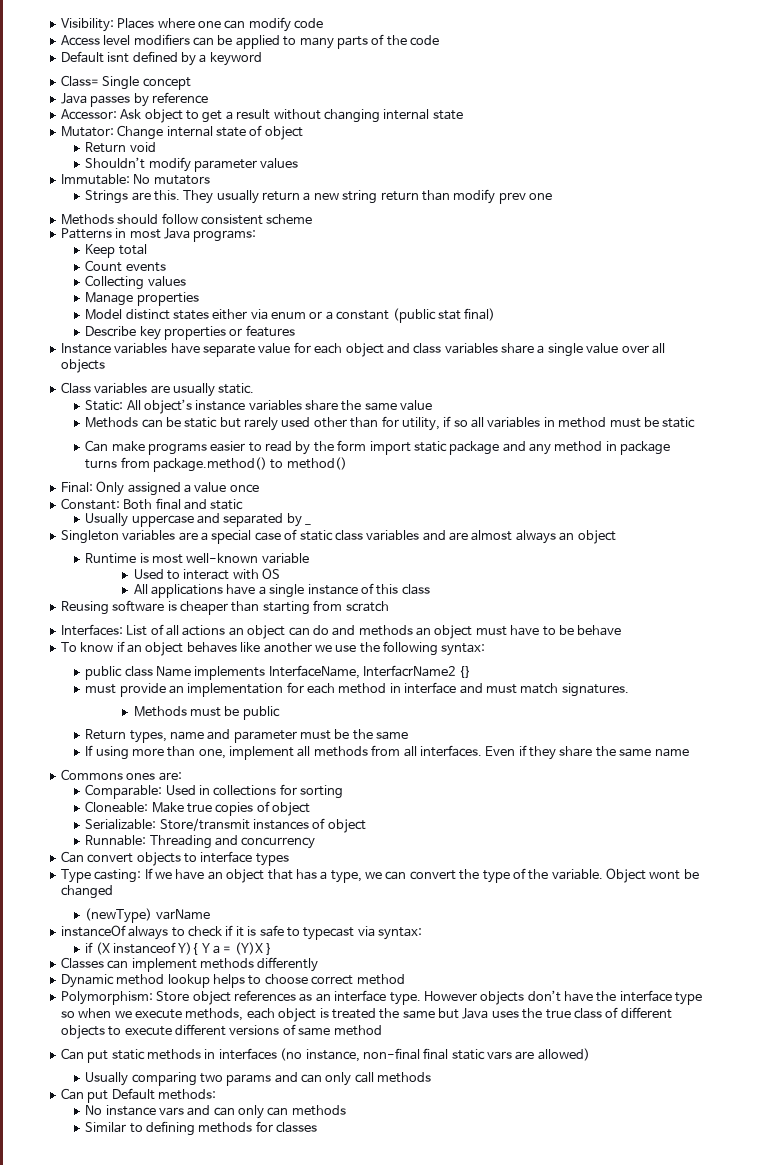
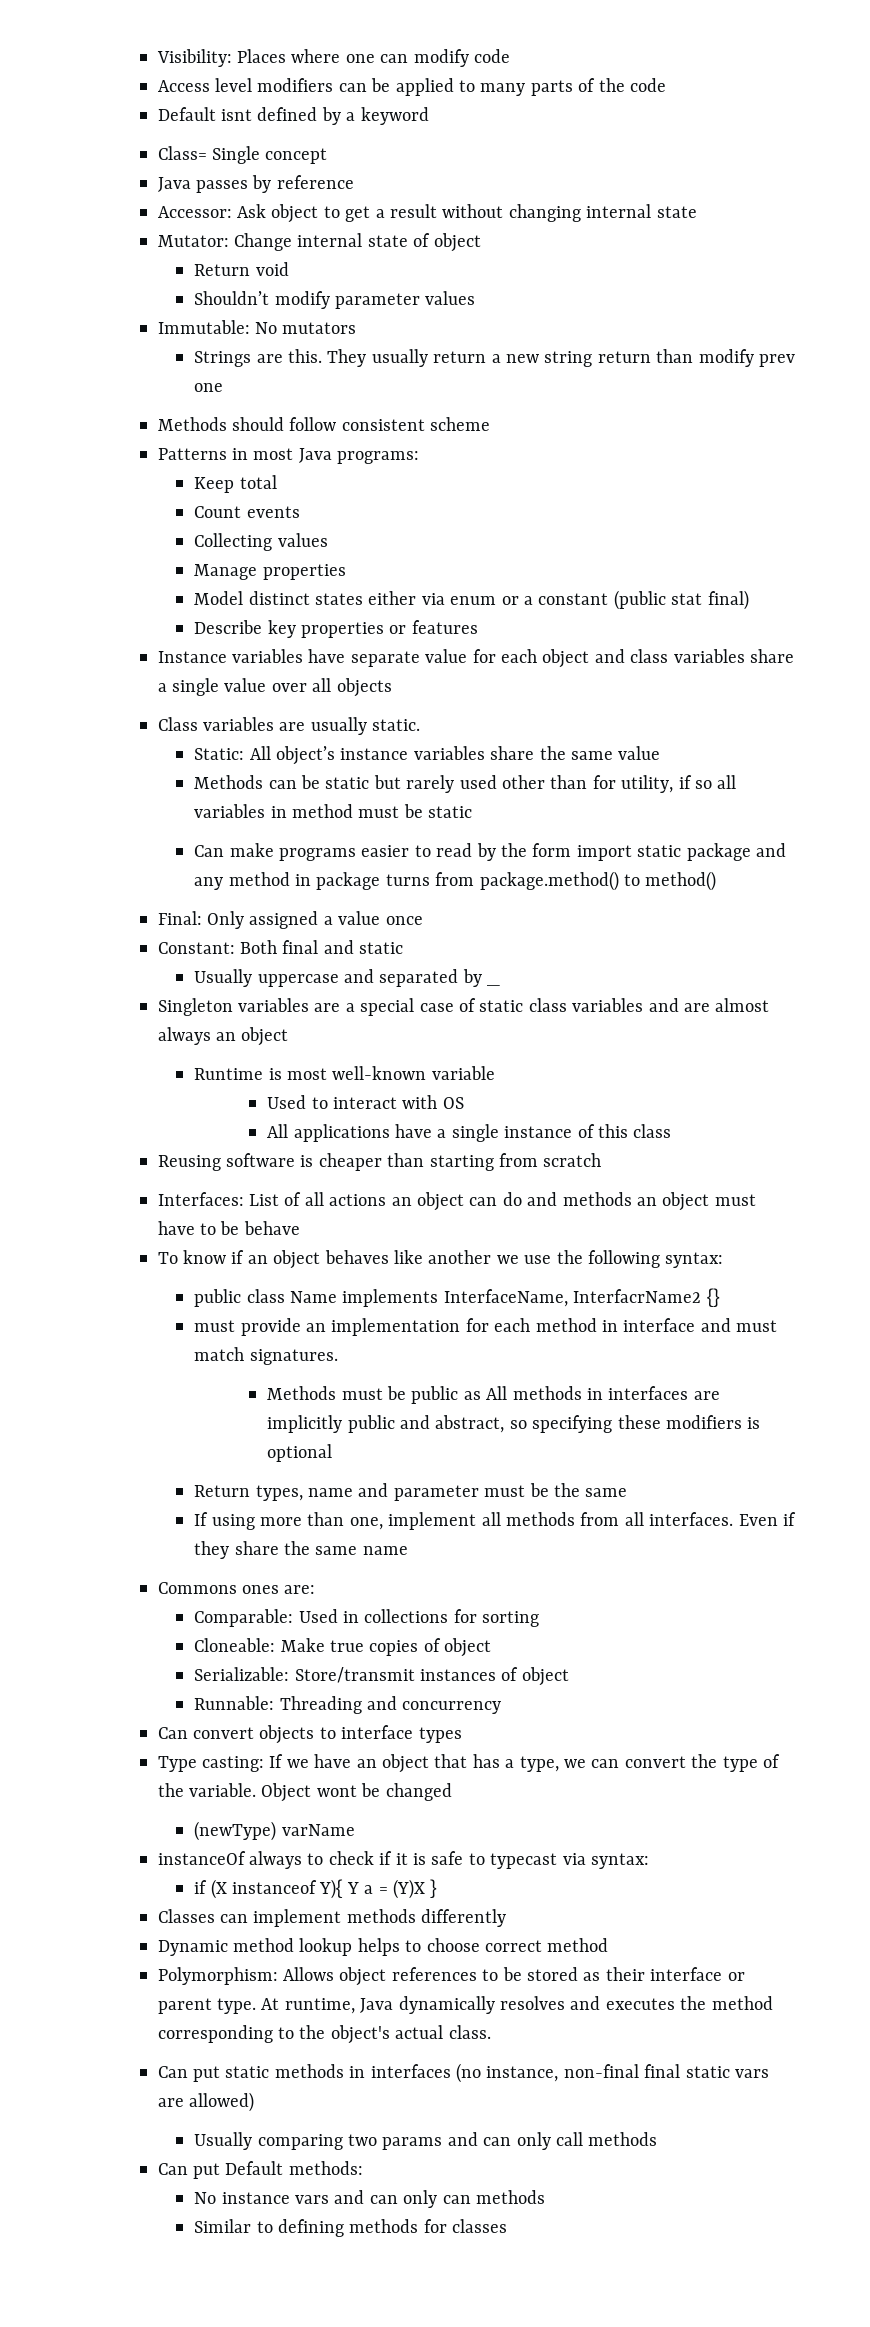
- Methods must be public
+ Methods must be public as All methods in interfaces are implicitly public and abstract, so specifying these modifiers is optional
- Polymorphism: Store object references as an interface type. However objects don’t have the interface type so when we execute methods, each object is treated the same but Java uses the true class of different objects to execute different versions of same method
+ Polymorphism: Allows object references to be stored as their interface or parent type. At runtime, Java dynamically resolves and executes the method corresponding to the object's actual class.

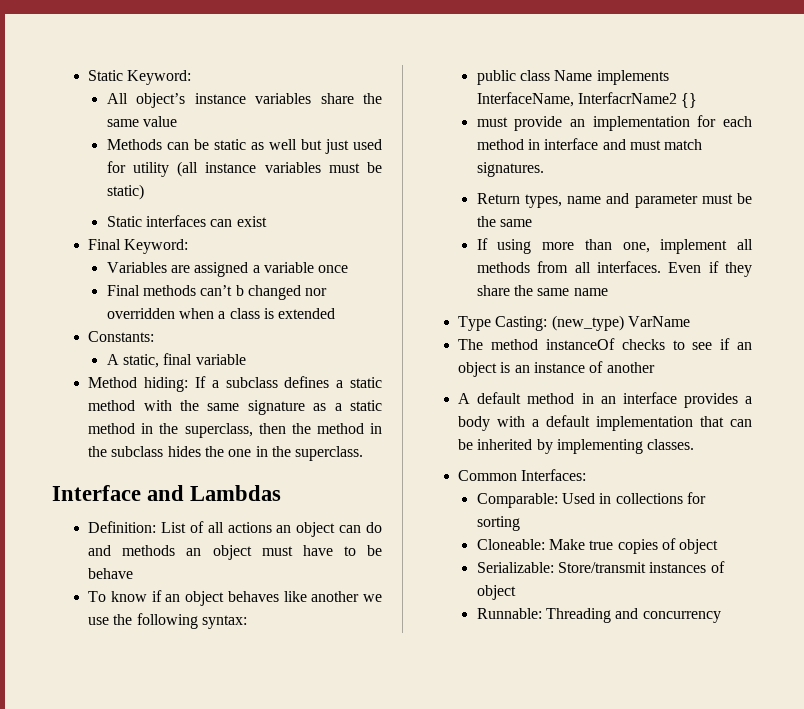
- Visibility: Places where one can modify code
- Access level modifiers can be applied to many parts of the code
- Default isnt defined by a keyword
- Class= Single concept
- Java passes by reference
- Accessor: Ask object to get a result without changing internal state
- Mutator: Change internal state of object
- Return void
- Shouldn’t modify parameter values
- Immutable: No mutators
- Strings are this. They usually return a new string return than modify prev one
- Methods should follow consistent scheme
- Patterns in most Java programs:
- Keep total
- Count events
- Collecting values
- Manage properties
- Model distinct states either via enum or a constant (public stat final)
- Describe key properties or features
- Instance variables have separate value for each object and class variables share a single value over all objects
- Class variables are usually static.
- Static: All object’s instance variables share the same value
+ Static Keyword:
+ All object’s instance variables share the same value
- Methods can be static but rarely used other than for utility, if so all variables in method must be static
- Can make programs easier to read by the form import static package and any method in package turns from package.method() to method()
- Final: Only assigned a value once
- Constant: Both final and static
- Usually uppercase and separated by _
- Singleton variables are a special case of static class variables and are almost always an object
- Runtime is most well-known variable
- Used to interact with OS
- All applications have a single instance of this class
- Reusing software is cheaper than starting from scratch
- Interfaces: List of all actions an object can do and methods an object must have to be behave
+ Methods can be static as well but just used for utility (all instance variables must be static)
+ Static interfaces can exist
+ Final Keyword:
+ Variables are assigned a variable once
+ Final methods can’t b changed nor overridden when a class is extended
+ Constants:
+ A static, final variable
+ Method hiding: If a subclass defines a static method with the same signature as a static method in the superclass, then the method in the subclass hides the one in the superclass.
+ Interface and Lambdas
+ Definition: List of all actions an object can do and methods an object must have to be behave
- Methods must be public as All methods in interfaces are implicitly public and abstract, so specifying these modifiers is optional
- Commons ones are:
+ Type Casting: (new_type) VarName
+ The method instanceOf checks to see if an object is an instance of another
+ A default method in an interface provides a body with a default implementation that can be inherited by implementing classes.
+ Common Interfaces:
- Can convert objects to interface types
- Type casting: If we have an object that has a type, we can convert the type of the variable. Object wont be changed
- (newType) varName
- instanceOf always to check if it is safe to typecast via syntax:
- if (X instanceof Y){ Y a = (Y)X }
- Classes can implement methods differently
- Dynamic method lookup helps to choose correct method
- Polymorphism: Allows object references to be stored as their interface or parent type. At runtime, Java dynamically resolves and executes the method corresponding to the object's actual class.
- Can put static methods in interfaces (no instance, non-final final static vars are allowed)
- Usually comparing two params and can only call methods
- Can put Default methods:
- No instance vars and can only can methods
- Similar to defining methods for classes

